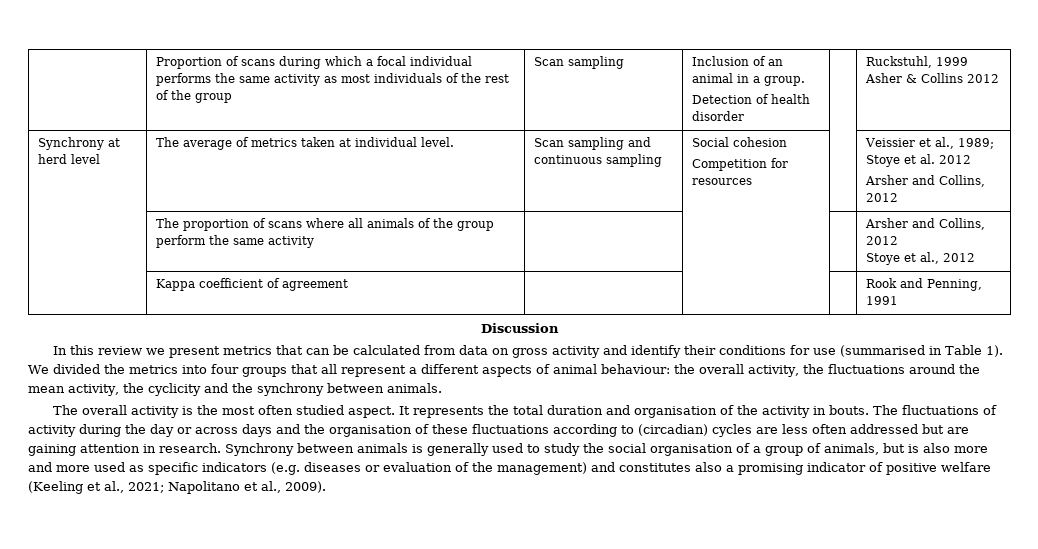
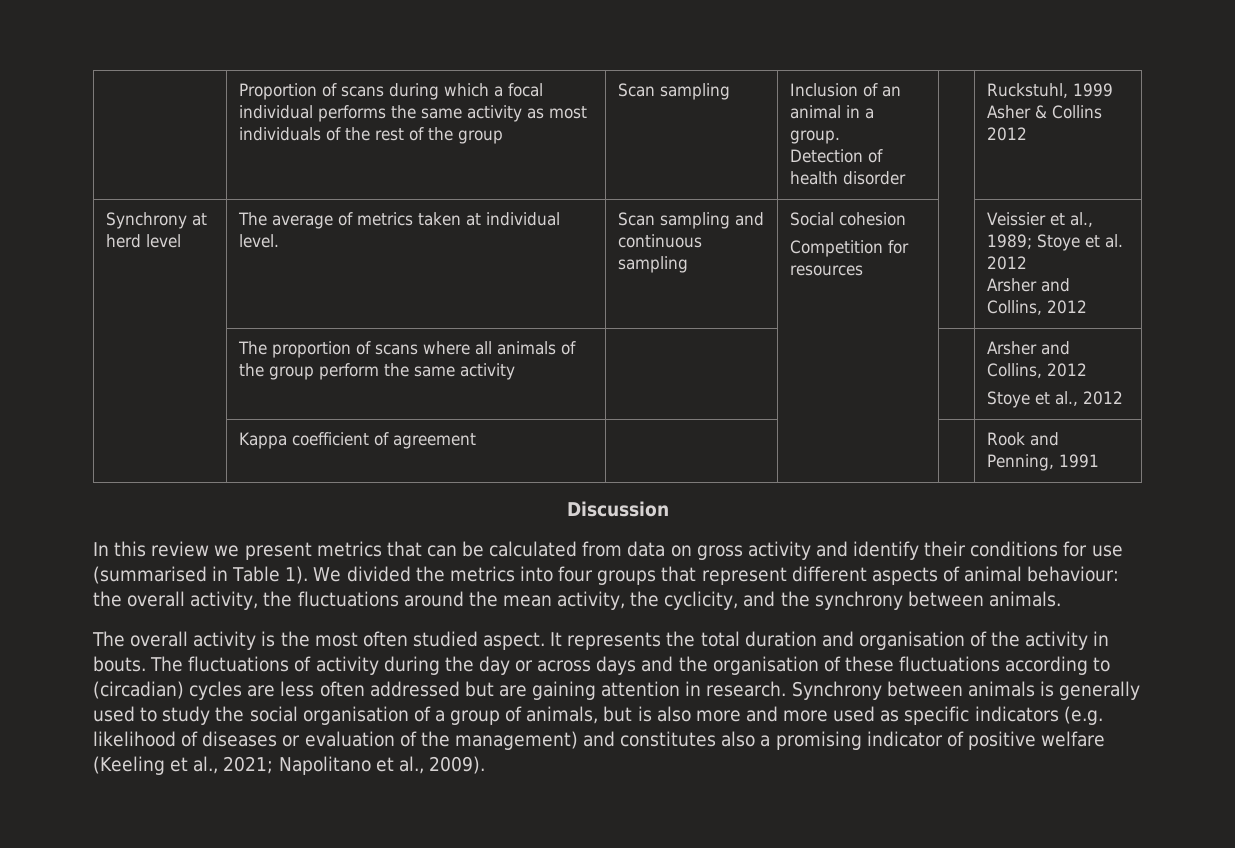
- We divided the metrics into four groups that all represent a different aspects of animal behaviour: the overall activity, the fluctuations around the mean activity, the cyclicity and the synchrony between animals.
+ We divided the metrics into four groups that represent different aspects of animal behaviour: the overall activity, the fluctuations around the mean activity, the cyclicity, and the synchrony between animals.
- Synchrony between animals is generally used to study the social organisation of a group of animals, but is also more and more used as specific indicators (e.g. diseases or evaluation of the management) and constitutes also a promising indicator of positive welfare (Keeling et al., 2021; Napolitano et al., 2009).
+ Synchrony between animals is generally used to study the social organisation of a group of animals, but is also more and more used as specific indicators (e.g. likelihood of diseases or evaluation of the management) and constitutes also a promising indicator of positive welfare (Keeling et al., 2021; Napolitano et al., 2009).

